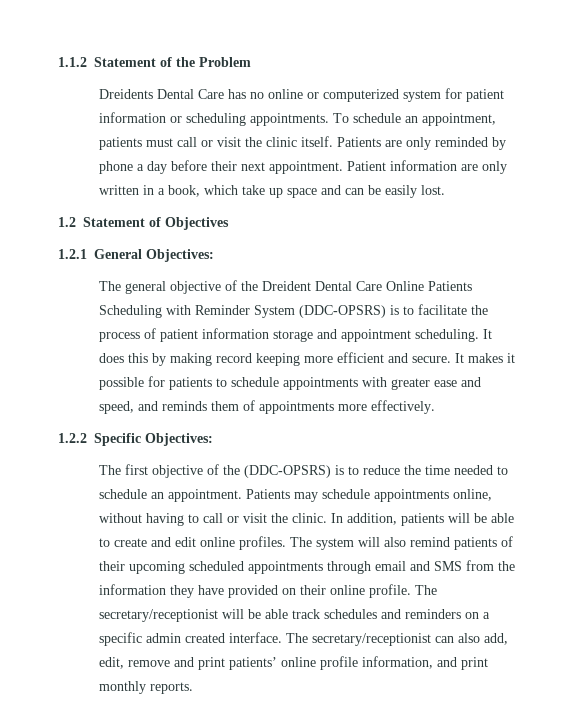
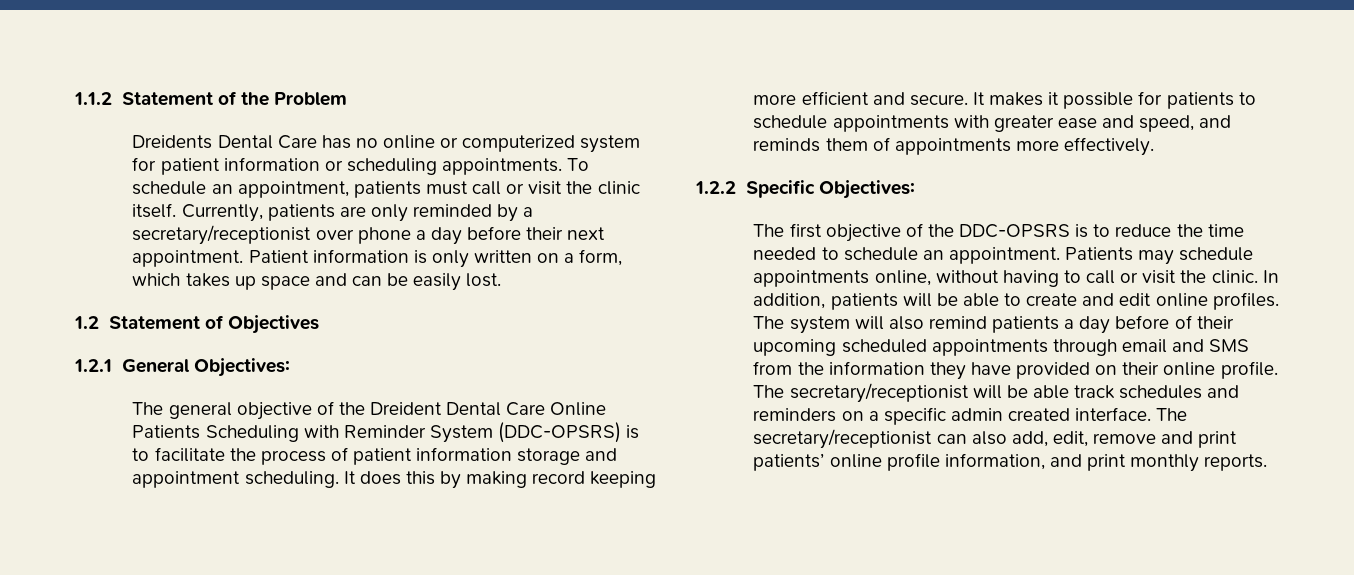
- Patients are only reminded by phone a day before their next appointment.
+ Currently, patients are only reminded by a secretary/receptionist over phone a day before their next appointment.
- Patient information are only written in a book, which take up space and can be easily lost.
+ Patient information is only written on a form, which takes up space and can be easily lost.
- The first objective of the (DDC-OPSRS) is to reduce the time needed to schedule an appointment.
+ The first objective of the DDC-OPSRS is to reduce the time needed to schedule an appointment.
- The system will also remind patients of their upcoming scheduled appointments through email and SMS from the information they have provided on their online profile.
+ The system will also remind patients a day before of their upcoming scheduled appointments through email and SMS from the information they have provided on their online profile.

